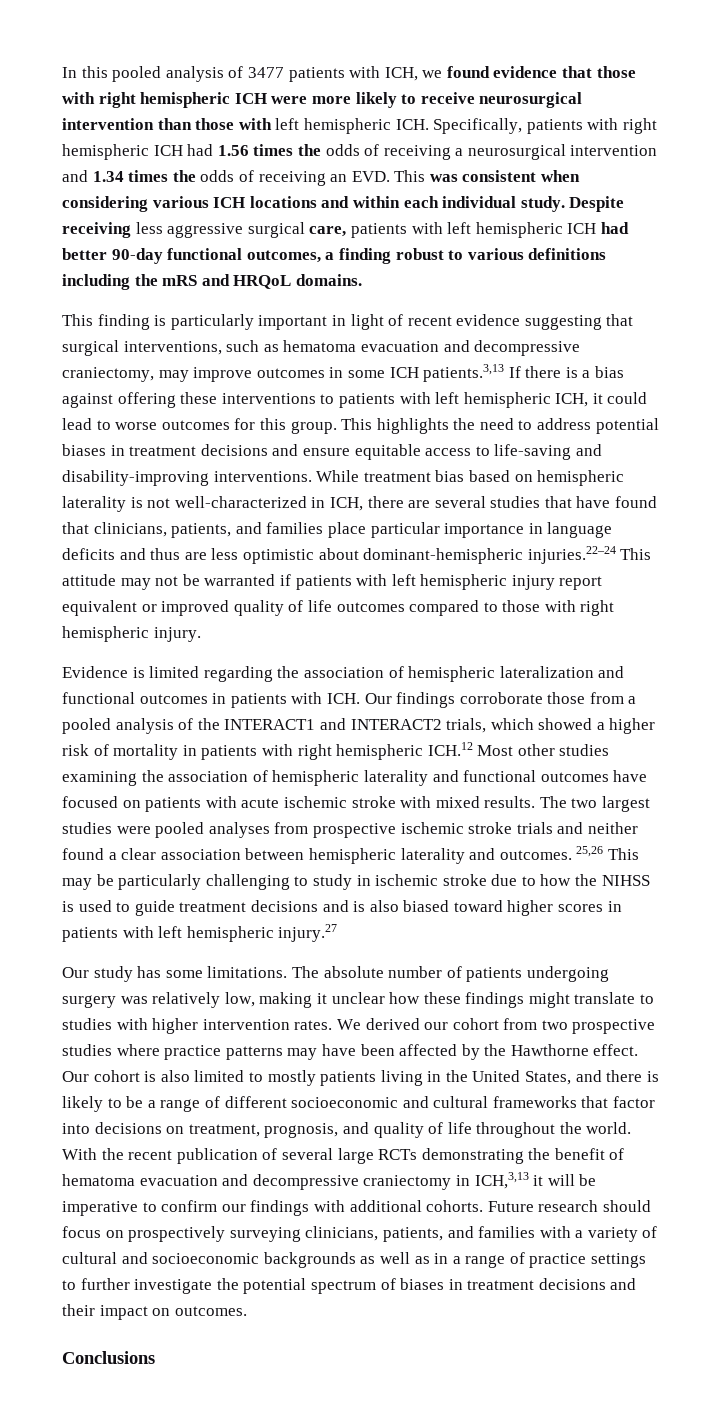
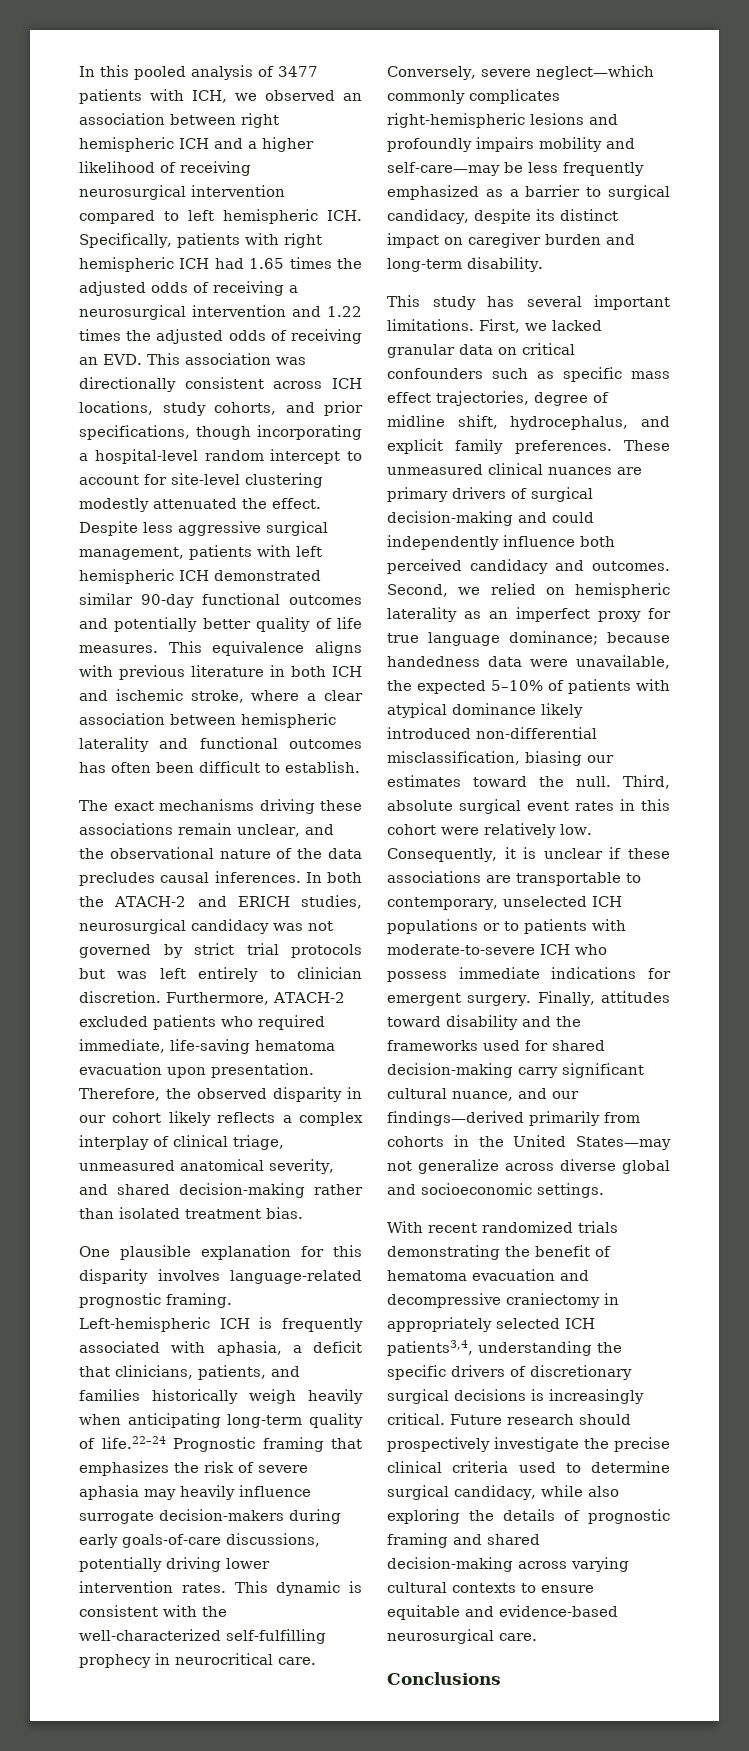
- In this pooled analysis of 3477 patients with ICH, we found evidence that those with right hemispheric ICH were more likely to receive neurosurgical intervention than those with left hemispheric ICH. Specifically, patients with right hemispheric ICH had 1.56 times the odds of receiving a neurosurgical intervention and 1.34 times the odds of receiving an EVD. This was consistent when considering various ICH locations and within each individual study. Despite receiving less aggressive surgical care, patients with left hemispheric ICH had better 90-day functional outcomes, a finding robust to various definitions including the mRS and HRQoL domains.
- This finding is particularly important in light of recent evidence suggesting that surgical interventions, such as hematoma evacuation and decompressive craniectomy, may improve outcomes in some ICH patients.3,13 If there is a bias against offering these interventions to patients with left hemispheric ICH, it could lead to worse outcomes for this group. This highlights the need to address potential biases in treatment decisions and ensure equitable access to life-saving and disability-improving interventions. While treatment bias based on hemispheric laterality is not well-characterized in ICH, there are several studies that have found that clinicians, patients, and families place particular importance in language deficits and thus are less optimistic about dominant-hemispheric injuries.22–24 This attitude may not be warranted if patients with left hemispheric injury report equivalent or improved quality of life outcomes compared to those with right hemispheric injury.
- Evidence is limited regarding the association of hemispheric lateralization and functional outcomes in patients with ICH. Our findings corroborate those from a pooled analysis of the INTERACT1 and INTERACT2 trials, which showed a higher risk of mortality in patients with right hemispheric ICH.12 Most other studies examining the association of hemispheric laterality and functional outcomes have focused on patients with acute ischemic stroke with mixed results. The two largest studies were pooled analyses from prospective ischemic stroke trials and neither found a clear association between hemispheric laterality and outcomes. 25,26 This may be particularly challenging to study in ischemic stroke due to how the NIHSS is used to guide treatment decisions and is also biased toward higher scores in patients with left hemispheric injury.27
- Our study has some limitations. The absolute number of patients undergoing surgery was relatively low, making it unclear how these findings might translate to studies with higher intervention rates. We derived our cohort from two prospective studies where practice patterns may have been affected by the Hawthorne effect. Our cohort is also limited to mostly patients living in the United States, and there is likely to be a range of different socioeconomic and cultural frameworks that factor into decisions on treatment, prognosis, and quality of life throughout the world. With the recent publication of several large RCTs demonstrating the benefit of hematoma evacuation and decompressive craniectomy in ICH,3,13 it will be imperative to confirm our findings with additional cohorts. Future research should focus on prospectively surveying clinicians, patients, and families with a variety of cultural and socioeconomic backgrounds as well as in a range of practice settings to further investigate the potential spectrum of biases in treatment decisions and their impact on outcomes.
+ In this pooled analysis of 3477 patients with ICH, we observed an association between right hemispheric ICH and a higher likelihood of receiving neurosurgical intervention compared to left hemispheric ICH. Specifically, patients with right hemispheric ICH had 1.65 times the adjusted odds of receiving a neurosurgical intervention and 1.22 times the adjusted odds of receiving an EVD. This association was directionally consistent across ICH locations, study cohorts, and prior specifications, though incorporating a hospital-level random intercept to account for site-level clustering modestly attenuated the effect. Despite less aggressive surgical management, patients with left hemispheric ICH demonstrated similar 90-day functional outcomes and potentially better quality of life measures. This equivalence aligns with previous literature in both ICH and ischemic stroke, where a clear association between hemispheric laterality and functional outcomes has often been difficult to establish.
+ The exact mechanisms driving these associations remain unclear, and the observational nature of the data precludes causal inferences. In both the ATACH-2 and ERICH studies, neurosurgical candidacy was not governed by strict trial protocols but was left entirely to clinician discretion. Furthermore, ATACH-2 excluded patients who required immediate, life-saving hematoma evacuation upon presentation. Therefore, the observed disparity in our cohort likely reflects a complex interplay of clinical triage, unmeasured anatomical severity, and shared decision-making rather than isolated treatment bias.
+ One plausible explanation for this disparity involves language-related prognostic framing. Left-hemispheric ICH is frequently associated with aphasia, a deficit that clinicians, patients, and families historically weigh heavily when anticipating long-term quality of life.22–24 Prognostic framing that emphasizes the risk of severe aphasia may heavily influence surrogate decision-makers during early goals-of-care discussions, potentially driving lower intervention rates. This dynamic is consistent with the well-characterized self-fulfilling prophecy in neurocritical care. Conversely, severe neglect—which commonly complicates right-hemispheric lesions and profoundly impairs mobility and self-care—may be less frequently emphasized as a barrier to surgical candidacy, despite its distinct impact on caregiver burden and long-term disability.
+ This study has several important limitations. First, we lacked granular data on critical confounders such as specific mass effect trajectories, degree of midline shift, hydrocephalus, and explicit family preferences. These unmeasured clinical nuances are primary drivers of surgical decision-making and could independently influence both perceived candidacy and outcomes. Second, we relied on hemispheric laterality as an imperfect proxy for true language dominance; because handedness data were unavailable, the expected 5–10% of patients with atypical dominance likely introduced non-differential misclassification, biasing our estimates toward the null. Third, absolute surgical event rates in this cohort were relatively low. Consequently, it is unclear if these associations are transportable to contemporary, unselected ICH populations or to patients with moderate-to-severe ICH who possess immediate indications for emergent surgery. Finally, attitudes toward disability and the frameworks used for shared decision-making carry significant cultural nuance, and our findings—derived primarily from cohorts in the United States—may not generalize across diverse global and socioeconomic settings.
+ With recent randomized trials demonstrating the benefit of hematoma evacuation and decompressive craniectomy in appropriately selected ICH patients3,4, understanding the specific drivers of discretionary surgical decisions is increasingly critical. Future research should prospectively investigate the precise clinical criteria used to determine surgical candidacy, while also exploring the details of prognostic framing and shared decision-making across varying cultural contexts to ensure equitable and evidence-based neurosurgical care.

